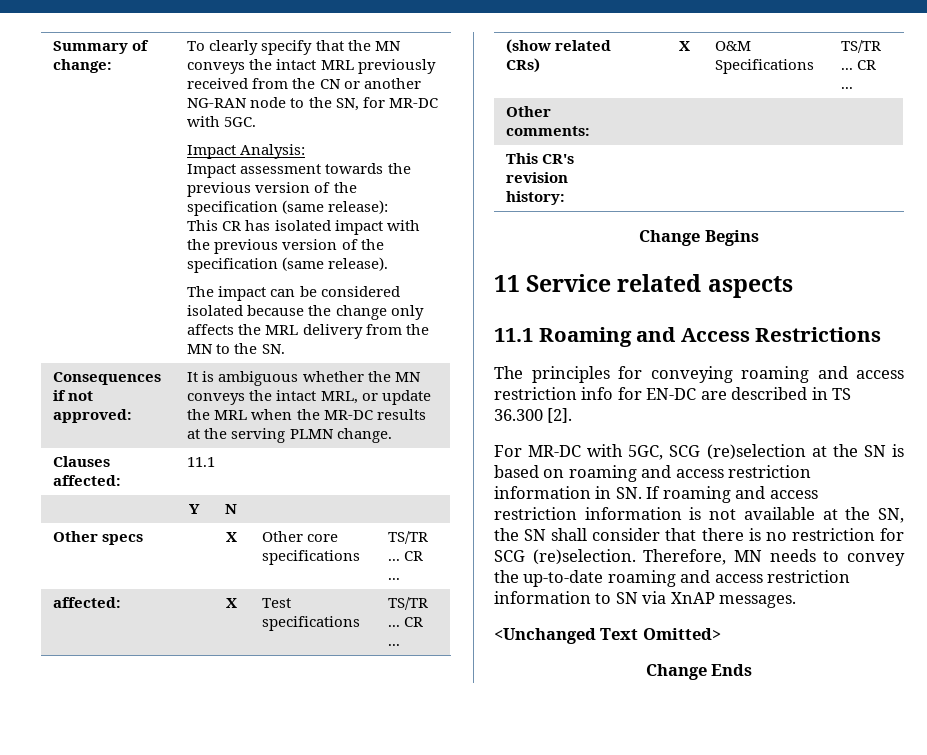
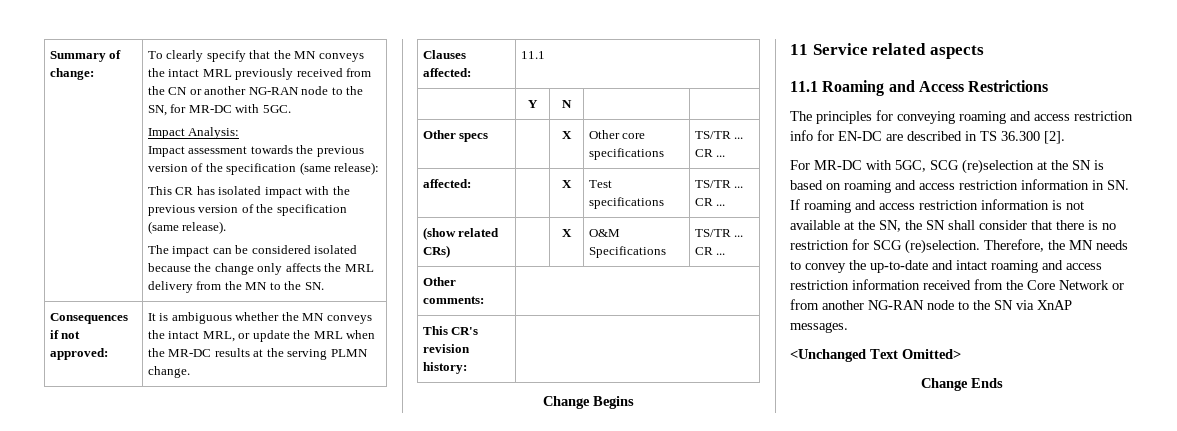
- Therefore, MN needs to convey the up-to-date roaming and access restriction information to SN via XnAP messages.
+ Therefore, the MN needs to convey the up-to-date and intact roaming and access restriction information received from the Core Network or from another NG-RAN node to the SN via XnAP messages.

